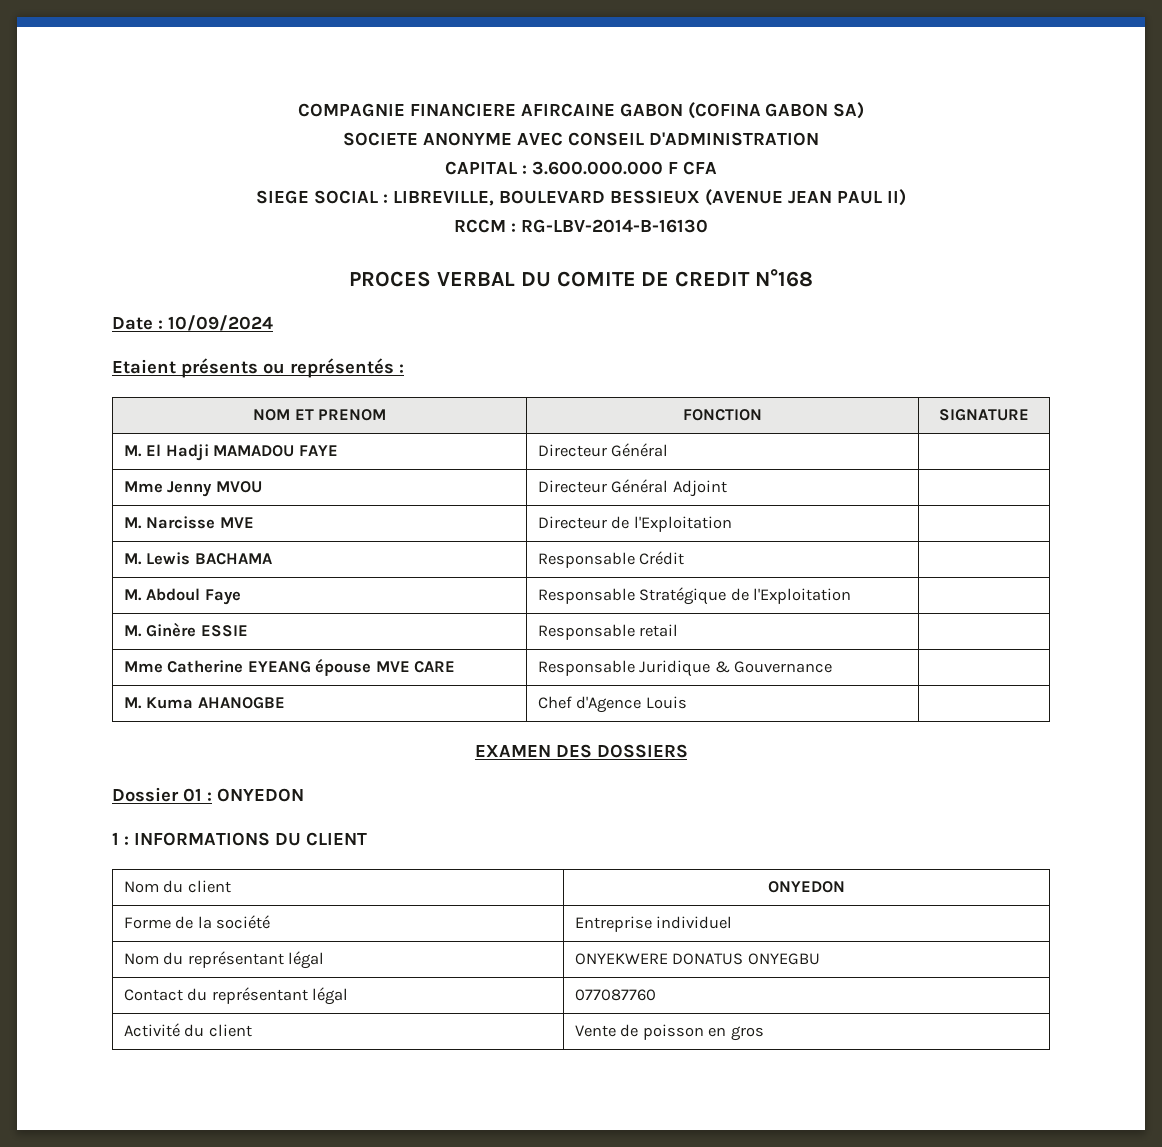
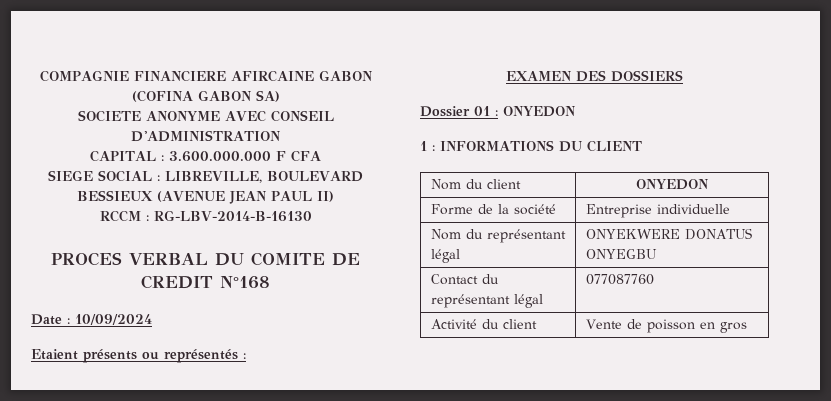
- NOM ET PRENOM | FONCTION | SIGNATURE
- M. El Hadji MAMADOU FAYE | Directeur Général |
- Mme Jenny MVOU | Directeur Général Adjoint |
- M. Narcisse MVE | Directeur de l'Exploitation |
- M. Lewis BACHAMA | Responsable Crédit |
- M. Abdoul Faye | Responsable Stratégique de l'Exploitation |
- M. Ginère ESSIE | Responsable retail |
- Mme Catherine EYEANG épouse MVE CARE | Responsable Juridique & Gouvernance |
- M. Kuma AHANOGBE | Chef d'Agence Louis |
- Forme de la société | Entreprise individuel
+ Forme de la société | Entreprise individuelle

